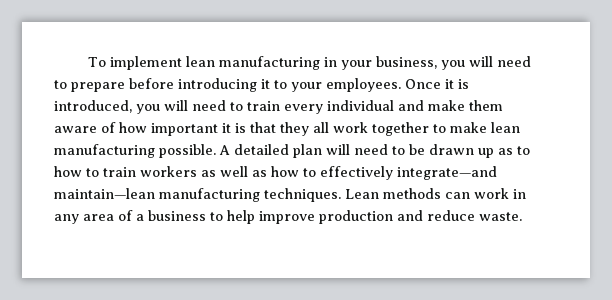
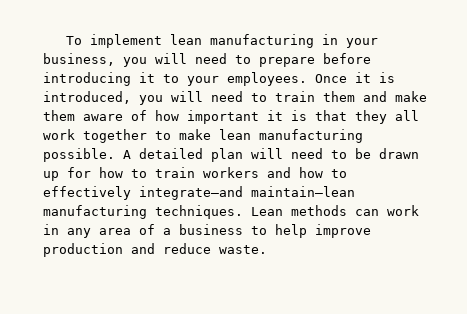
- Once it is introduced, you will need to train every individual and make them aware of how important it is that they all work together to make lean manufacturing possible.
+ Once it is introduced, you will need to train them and make them aware of how important it is that they all work together to make lean manufacturing possible.
- A detailed plan will need to be drawn up as to how to train workers as well as how to effectively integrate—and maintain—lean manufacturing techniques.
+ A detailed plan will need to be drawn up for how to train workers and how to effectively integrate—and maintain—lean manufacturing techniques.

